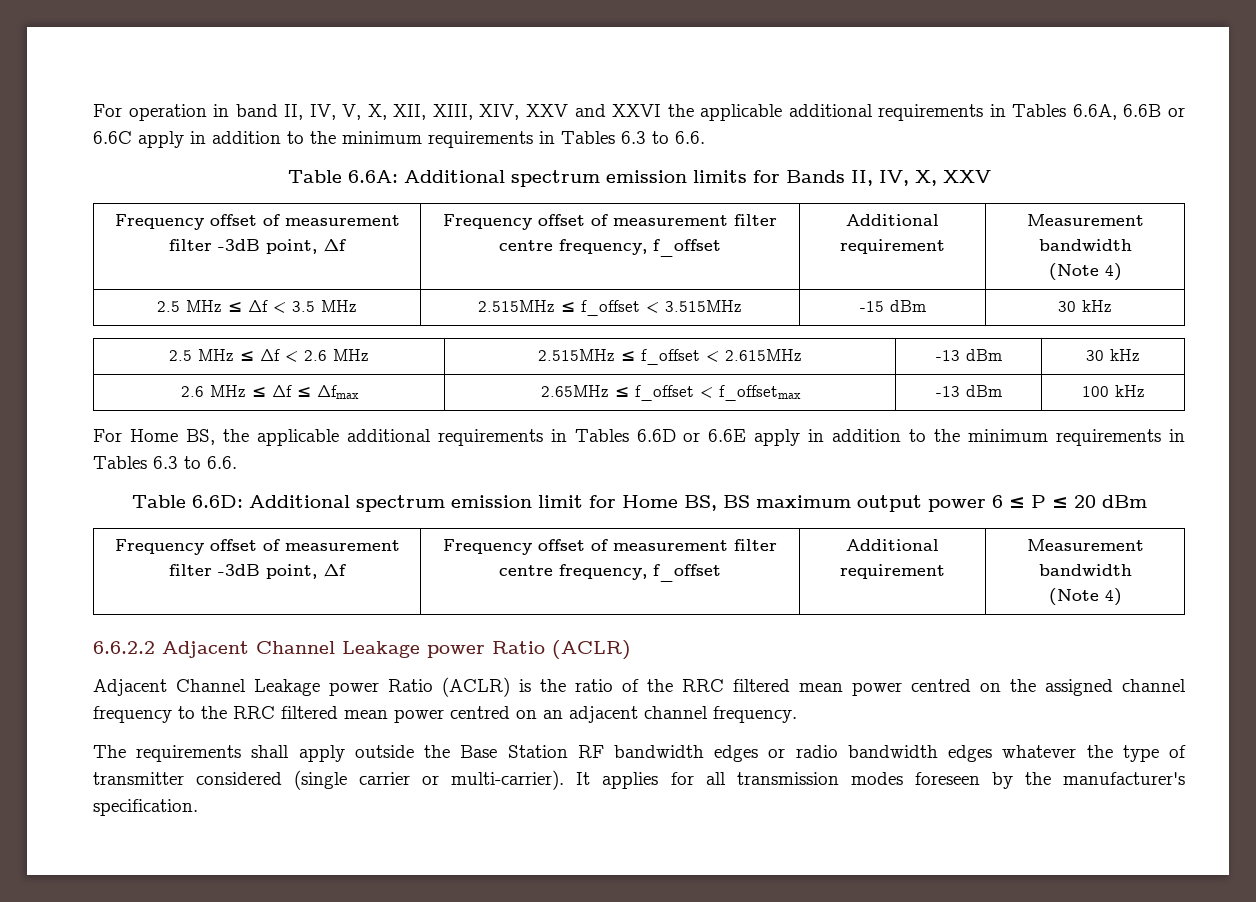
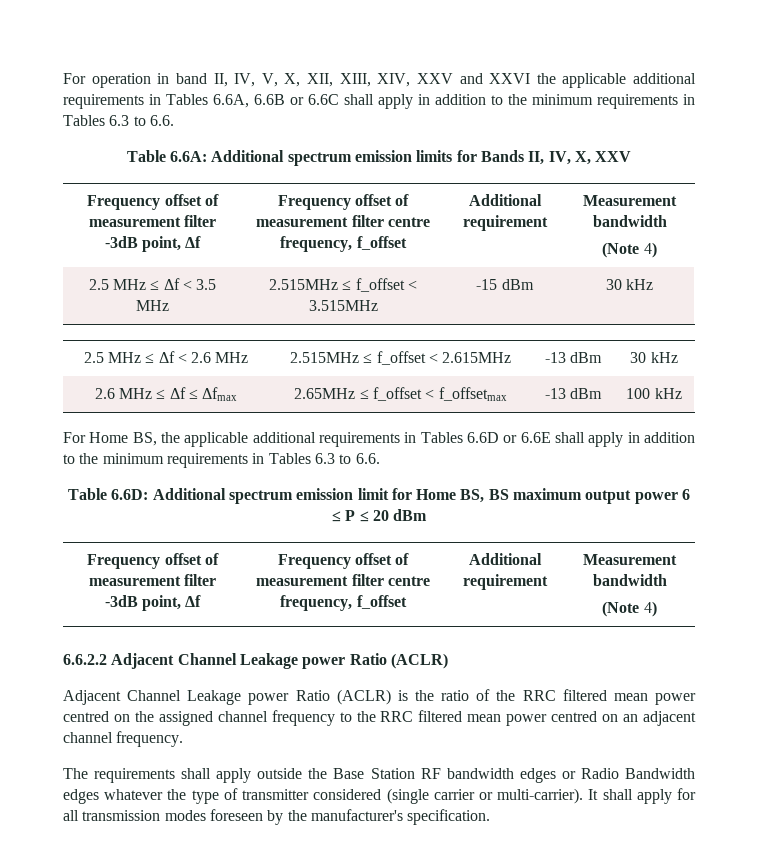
- For operation in band II, IV, V, X, XII, XIII, XIV, XXV and XXVI the applicable additional requirements in Tables 6.6A, 6.6B or 6.6C apply in addition to the minimum requirements in Tables 6.3 to 6.6.
+ For operation in band II, IV, V, X, XII, XIII, XIV, XXV and XXVI the applicable additional requirements in Tables 6.6A, 6.6B or 6.6C shall apply in addition to the minimum requirements in Tables 6.3 to 6.6.
- For Home BS, the applicable additional requirements in Tables 6.6D or 6.6E apply in addition to the minimum requirements in Tables 6.3 to 6.6.
+ For Home BS, the applicable additional requirements in Tables 6.6D or 6.6E shall apply in addition to the minimum requirements in Tables 6.3 to 6.6.
- The requirements shall apply outside the Base Station RF bandwidth edges or radio bandwidth edges whatever the type of transmitter considered (single carrier or multi-carrier).
+ The requirements shall apply outside the Base Station RF bandwidth edges or Radio Bandwidth edges whatever the type of transmitter considered (single carrier or multi-carrier).
- It applies for all transmission modes foreseen by the manufacturer's specification.
+ It shall apply for all transmission modes foreseen by the manufacturer's specification.

